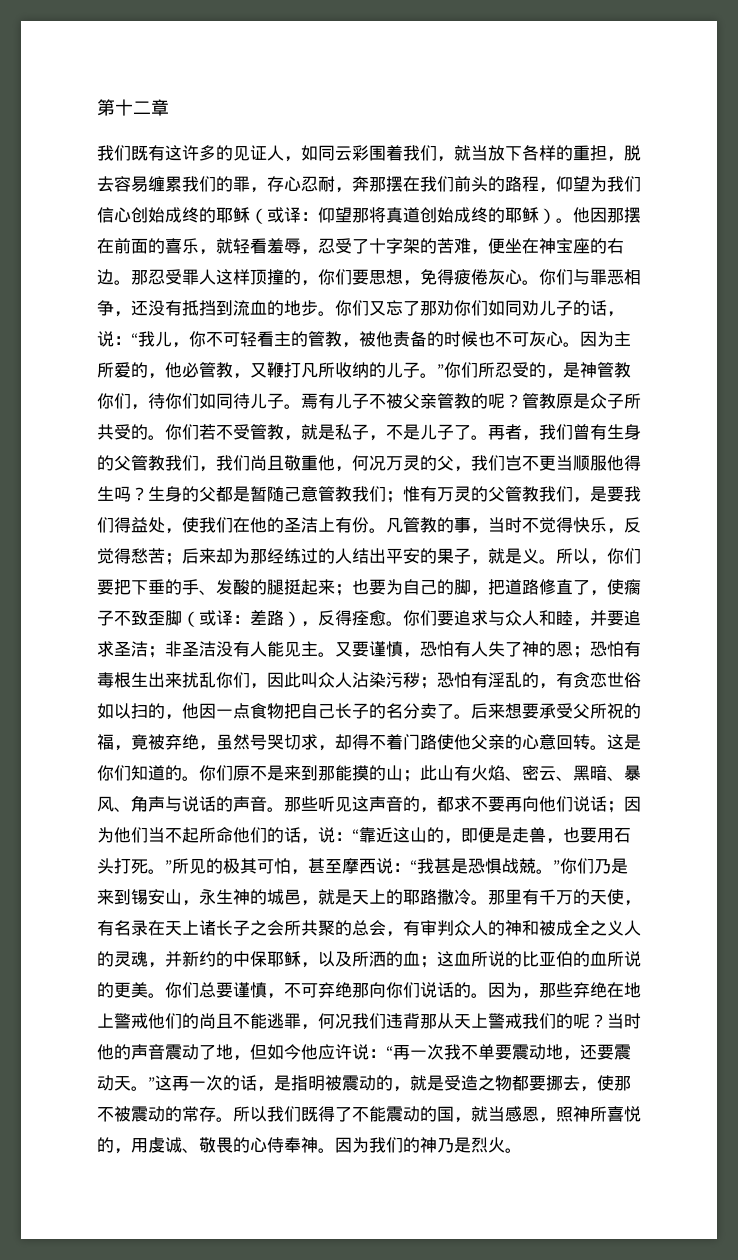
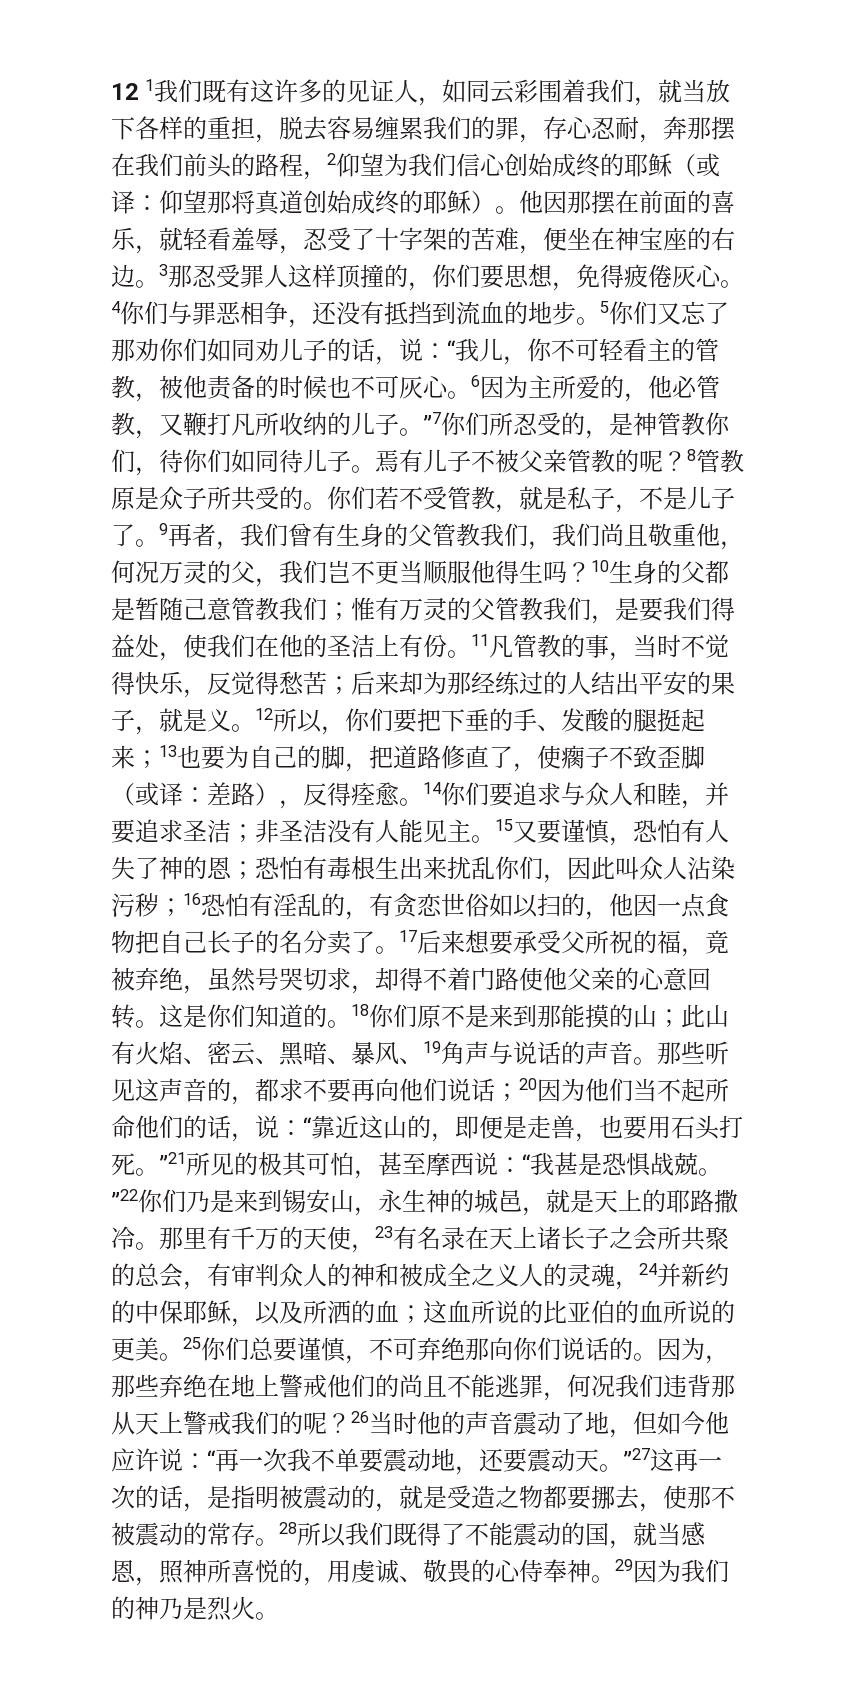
- 第十二章
- 我们既有这许多的见证人，如同云彩围着我们，就当放下各样的重担，脱去容易缠累我们的罪，存心忍耐，奔那摆在我们前头的路程，仰望为我们信心创始成终的耶稣（或译：仰望那将真道创始成终的耶稣）。
+ 12 1我们既有这许多的见证人，如同云彩围着我们，就当放下各样的重担，脱去容易缠累我们的罪，存心忍耐，奔那摆在我们前头的路程，2仰望为我们信心创始成终的耶稣（或译：仰望那将真道创始成终的耶稣）。
- 那忍受罪人这样顶撞的，你们要思想，免得疲倦灰心。
+ 3那忍受罪人这样顶撞的，你们要思想，免得疲倦灰心。
- 你们与罪恶相争，还没有抵挡到流血的地步。
+ 4你们与罪恶相争，还没有抵挡到流血的地步。
- 你们又忘了那劝你们如同劝儿子的话，说：“我儿，你不可轻看主的管教，被他责备的时候也不可灰心。
+ 5你们又忘了那劝你们如同劝儿子的话，说：“我儿，你不可轻看主的管教，被他责备的时候也不可灰心。
- 因为主所爱的，他必管教，又鞭打凡所收纳的儿子。”你们所忍受的，是神管教你们，待你们如同待儿子。
+ 6因为主所爱的，他必管教，又鞭打凡所收纳的儿子。”7你们所忍受的，是神管教你们，待你们如同待儿子。
- 管教原是众子所共受的。
+ 8管教原是众子所共受的。
- 再者，我们曾有生身的父管教我们，我们尚且敬重他，何况万灵的父，我们岂不更当顺服他得生吗？
+ 9再者，我们曾有生身的父管教我们，我们尚且敬重他，何况万灵的父，我们岂不更当顺服他得生吗？
- 生身的父都是暂随己意管教我们；惟有万灵的父管教我们，是要我们得益处，使我们在他的圣洁上有份。
+ 10生身的父都是暂随己意管教我们；惟有万灵的父管教我们，是要我们得益处，使我们在他的圣洁上有份。
- 凡管教的事，当时不觉得快乐，反觉得愁苦；后来却为那经练过的人结出平安的果子，就是义。
+ 11凡管教的事，当时不觉得快乐，反觉得愁苦；后来却为那经练过的人结出平安的果子，就是义。
- 所以，你们要把下垂的手、发酸的腿挺起来；也要为自己的脚，把道路修直了，使瘸子不致歪脚（或译：差路），反得痊愈。
+ 12所以，你们要把下垂的手、发酸的腿挺起来；13也要为自己的脚，把道路修直了，使瘸子不致歪脚（或译：差路），反得痊愈。
- 你们要追求与众人和睦，并要追求圣洁；非圣洁没有人能见主。
+ 14你们要追求与众人和睦，并要追求圣洁；非圣洁没有人能见主。
- 又要谨慎，恐怕有人失了神的恩；恐怕有毒根生出来扰乱你们，因此叫众人沾染污秽；恐怕有淫乱的，有贪恋世俗如以扫的，他因一点食物把自己长子的名分卖了。
+ 15又要谨慎，恐怕有人失了神的恩；恐怕有毒根生出来扰乱你们，因此叫众人沾染污秽；16恐怕有淫乱的，有贪恋世俗如以扫的，他因一点食物把自己长子的名分卖了。
- 后来想要承受父所祝的福，竟被弃绝，虽然号哭切求，却得不着门路使他父亲的心意回转。
+ 17后来想要承受父所祝的福，竟被弃绝，虽然号哭切求，却得不着门路使他父亲的心意回转。
- 你们原不是来到那能摸的山；此山有火焰、密云、黑暗、暴风、角声与说话的声音。
+ 18你们原不是来到那能摸的山；此山有火焰、密云、黑暗、暴风、19角声与说话的声音。
- 那些听见这声音的，都求不要再向他们说话；因为他们当不起所命他们的话，说：“靠近这山的，即便是走兽，也要用石头打死。”所见的极其可怕，甚至摩西说：“我甚是恐惧战兢。”你们乃是来到锡安山，永生神的城邑，就是天上的耶路撒冷。
+ 那些听见这声音的，都求不要再向他们说话；20因为他们当不起所命他们的话，说：“靠近这山的，即便是走兽，也要用石头打死。”21所见的极其可怕，甚至摩西说：“我甚是恐惧战兢。”22你们乃是来到锡安山，永生神的城邑，就是天上的耶路撒冷。
- 那里有千万的天使，有名录在天上诸长子之会所共聚的总会，有审判众人的神和被成全之义人的灵魂，并新约的中保耶稣，以及所洒的血；这血所说的比亚伯的血所说的更美。
+ 那里有千万的天使，23有名录在天上诸长子之会所共聚的总会，有审判众人的神和被成全之义人的灵魂，24并新约的中保耶稣，以及所洒的血；这血所说的比亚伯的血所说的更美。
- 你们总要谨慎，不可弃绝那向你们说话的。
+ 25你们总要谨慎，不可弃绝那向你们说话的。
- 当时他的声音震动了地，但如今他应许说：“再一次我不单要震动地，还要震动天。”这再一次的话，是指明被震动的，就是受造之物都要挪去，使那不被震动的常存。
+ 26当时他的声音震动了地，但如今他应许说：“再一次我不单要震动地，还要震动天。”27这再一次的话，是指明被震动的，就是受造之物都要挪去，使那不被震动的常存。
- 所以我们既得了不能震动的国，就当感恩，照神所喜悦的，用虔诚、敬畏的心侍奉神。
+ 28所以我们既得了不能震动的国，就当感恩，照神所喜悦的，用虔诚、敬畏的心侍奉神。
- 因为我们的神乃是烈火。
+ 29因为我们的神乃是烈火。

